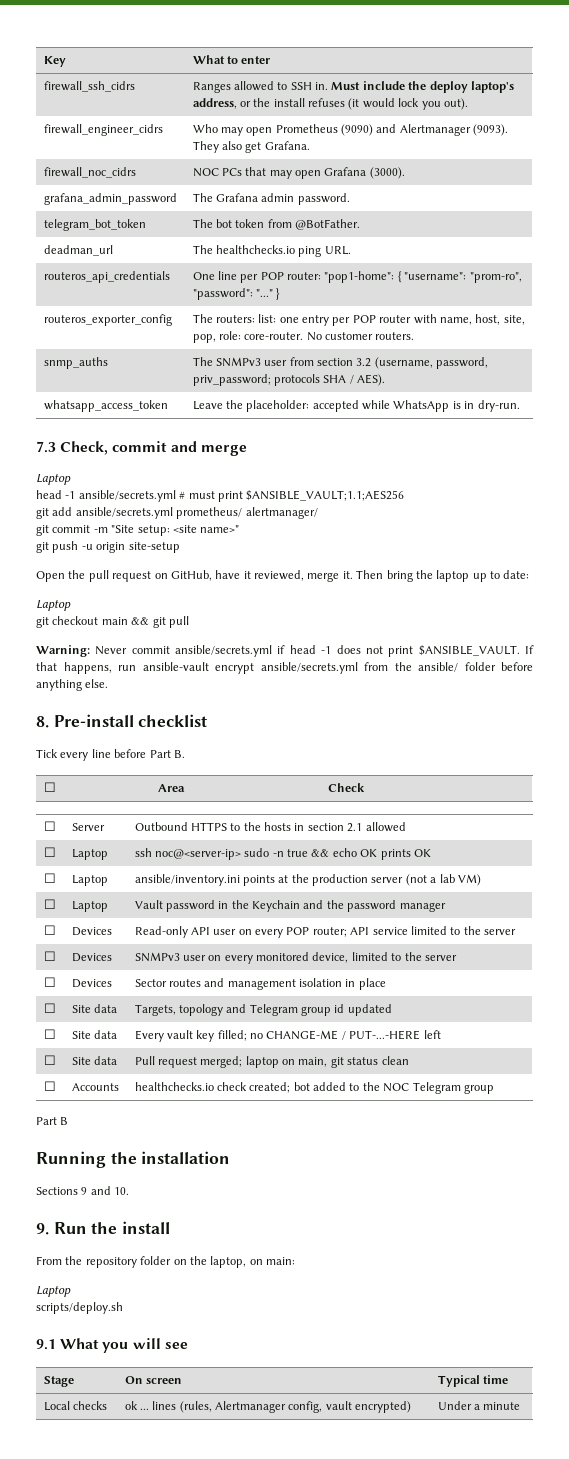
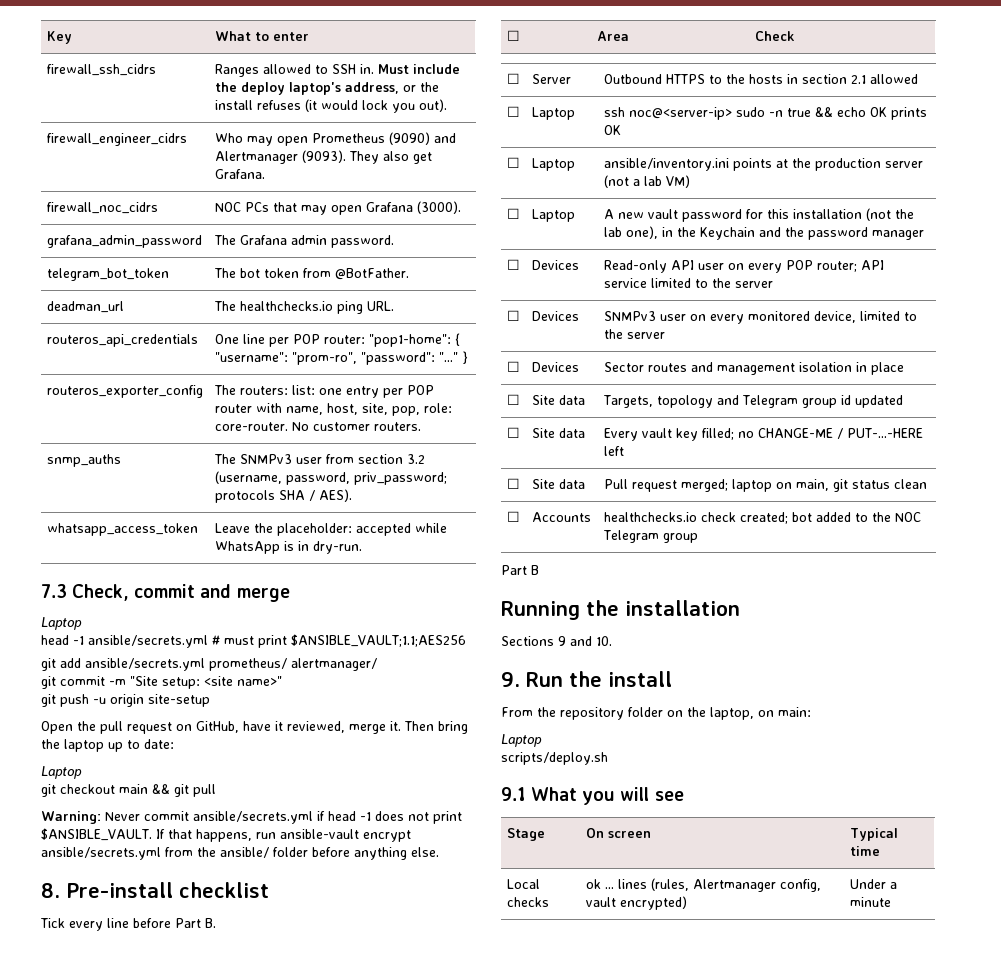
- ☐ | Laptop | Vault password in the Keychain and the password manager
+ ☐ | Laptop | A new vault password for this installation (not the lab one), in the Keychain and the password manager

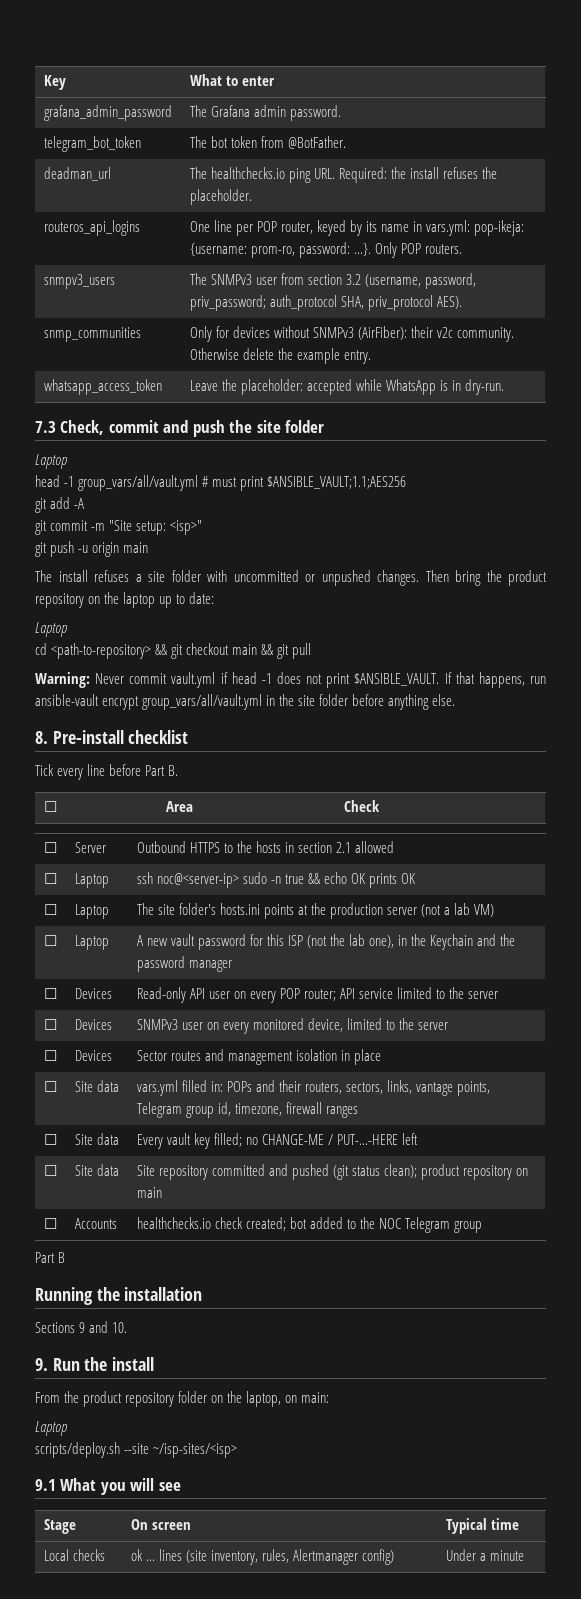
- firewall_ssh_cidrs | Ranges allowed to SSH in. Must include the deploy laptop's address, or the install refuses (it would lock you out).
- firewall_engineer_cidrs | Who may open Prometheus (9090) and Alertmanager (9093). They also get Grafana.
- firewall_noc_cidrs | NOC PCs that may open Grafana (3000).
- deadman_url | The healthchecks.io ping URL.
- routeros_api_credentials | One line per POP router: "pop1-home": { "username": "prom-ro", "password": "..." }
- routeros_exporter_config | The routers: list: one entry per POP router with name, host, site, pop, role: core-router. No customer routers.
+ deadman_url | The healthchecks.io ping URL. Required: the install refuses the placeholder.
+ routeros_api_logins | One line per POP router, keyed by its name in vars.yml: pop-ikeja: {username: prom-ro, password: ...}. Only POP routers.
- snmp_auths | The SNMPv3 user from section 3.2 (username, password, priv_password; protocols SHA / AES).
+ snmpv3_users | The SNMPv3 user from section 3.2 (username, password, priv_password; auth_protocol SHA, priv_protocol AES).
+ snmp_communities | Only for devices without SNMPv3 (AirFiber): their v2c community. Otherwise delete the example entry.
- 7.3 Check, commit and merge
+ 7.3 Check, commit and push the site folder
- head -1 ansible/secrets.yml # must print $ANSIBLE_VAULT;1.1;AES256
+ head -1 group_vars/all/vault.yml # must print $ANSIBLE_VAULT;1.1;AES256
- git add ansible/secrets.yml prometheus/ alertmanager/
+ git add -A
- git commit -m "Site setup: <site name>"
+ git commit -m "Site setup: <isp>"
- git push -u origin site-setup
- Open the pull request on GitHub, have it reviewed, merge it. Then bring the laptop up to date:
+ git push -u origin main
+ The install refuses a site folder with uncommitted or unpushed changes. Then bring the product repository on the laptop up to date:
- git checkout main && git pull
+ cd <path-to-repository> && git checkout main && git pull
- Warning: Never commit ansible/secrets.yml if head -1 does not print $ANSIBLE_VAULT.
+ Warning: Never commit vault.yml if head -1 does not print $ANSIBLE_VAULT.
- If that happens, run ansible-vault encrypt ansible/secrets.yml from the ansible/ folder before anything else.
+ If that happens, run ansible-vault encrypt group_vars/all/vault.yml in the site folder before anything else.
- ☐ | Laptop | ansible/inventory.ini points at the production server (not a lab VM)
+ ☐ | Laptop | The site folder's hosts.ini points at the production server (not a lab VM)
- ☐ | Laptop | A new vault password for this installation (not the lab one), in the Keychain and the password manager
+ ☐ | Laptop | A new vault password for this ISP (not the lab one), in the Keychain and the password manager
- ☐ | Site data | Targets, topology and Telegram group id updated
+ ☐ | Site data | vars.yml filled in: POPs and their routers, sectors, links, vantage points, Telegram group id, timezone, firewall ranges
- ☐ | Site data | Pull request merged; laptop on main, git status clean
+ ☐ | Site data | Site repository committed and pushed (git status clean); product repository on main
- From the repository folder on the laptop, on main:
+ From the product repository folder on the laptop, on main:
- scripts/deploy.sh
+ scripts/deploy.sh --site ~/isp-sites/<isp>
- Local checks | ok ... lines (rules, Alertmanager config, vault encrypted) | Under a minute
+ Local checks | ok ... lines (site inventory, rules, Alertmanager config) | Under a minute

